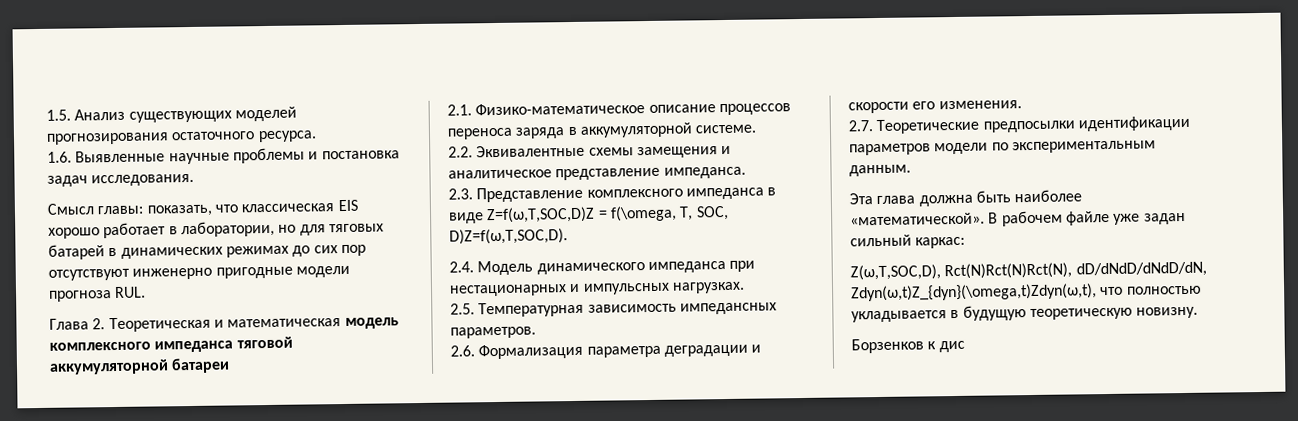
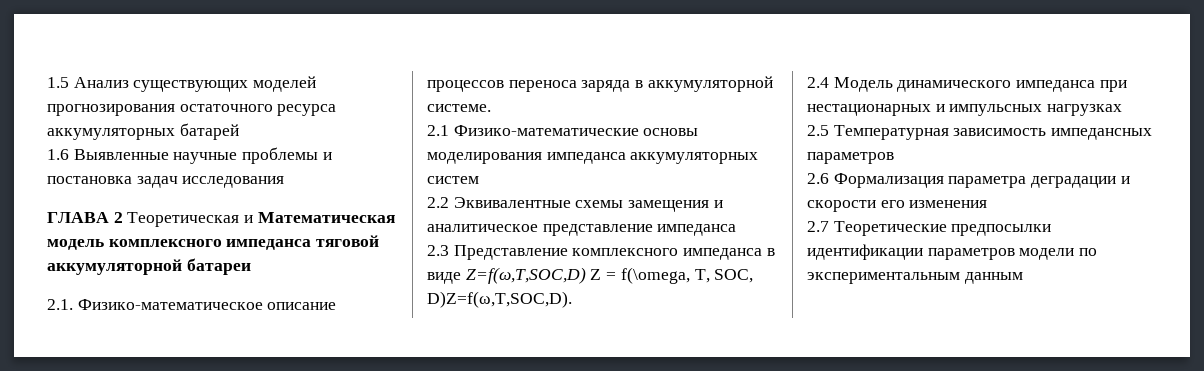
- 1.5. Анализ существующих моделей прогнозирования остаточного ресурса.
- 1.6. Выявленные научные проблемы и постановка задач исследования.
- Смысл главы: показать, что классическая EIS хорошо работает в лаборатории, но для тяговых батарей в динамических режимах до сих пор отсутствуют инженерно пригодные модели прогноза RUL.
- Глава 2. Теоретическая и математическая модель комплексного импеданса тяговой аккумуляторной батареи
+ 1.5 Анализ существующих моделей прогнозирования остаточного ресурса аккумуляторных батарей
+ 1.6 Выявленные научные проблемы и постановка задач исследования
+ ГЛАВА 2 Теоретическая и Математическая модель комплексного импеданса тяговой аккумуляторной батареи
- 2.2. Эквивалентные схемы замещения и аналитическое представление импеданса.
- 2.3. Представление комплексного импеданса в виде Z=f(ω,T,SOC,D)Z = f(\omega, T, SOC, D)Z=f(ω,T,SOC,D).
+ 2.1 Физико-математические основы моделирования импеданса аккумуляторных систем
+ 2.2 Эквивалентные схемы замещения и аналитическое представление импеданса
+ 2.3 Представление комплексного импеданса в виде Z=f(ω,T,SOC,D) Z = f(\omega, T, SOC, D)Z=f(ω,T,SOC,D).
- 2.4. Модель динамического импеданса при нестационарных и импульсных нагрузках.
- 2.5. Температурная зависимость импедансных параметров.
- 2.6. Формализация параметра деградации и скорости его изменения.
- 2.7. Теоретические предпосылки идентификации параметров модели по экспериментальным данным.
- Эта глава должна быть наиболее «математической». В рабочем файле уже задан сильный каркас:
- Z(ω,T,SOC,D), Rct(N)Rct(N)Rct(N), dD/dNdD/dNdD/dN, Zdyn(ω,t)Z_{dyn}(\omega,t)Zdyn(ω,t), что полностью укладывается в будущую теоретическую новизну.
- Борзенков к дис
+ 2.4 Модель динамического импеданса при нестационарных и импульсных нагрузках
+ 2.5 Температурная зависимость импедансных параметров
+ 2.6 Формализация параметра деградации и скорости его изменения
+ 2.7 Теоретические предпосылки идентификации параметров модели по экспериментальным данным

